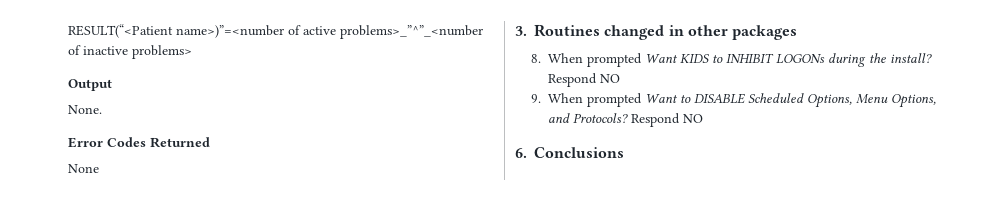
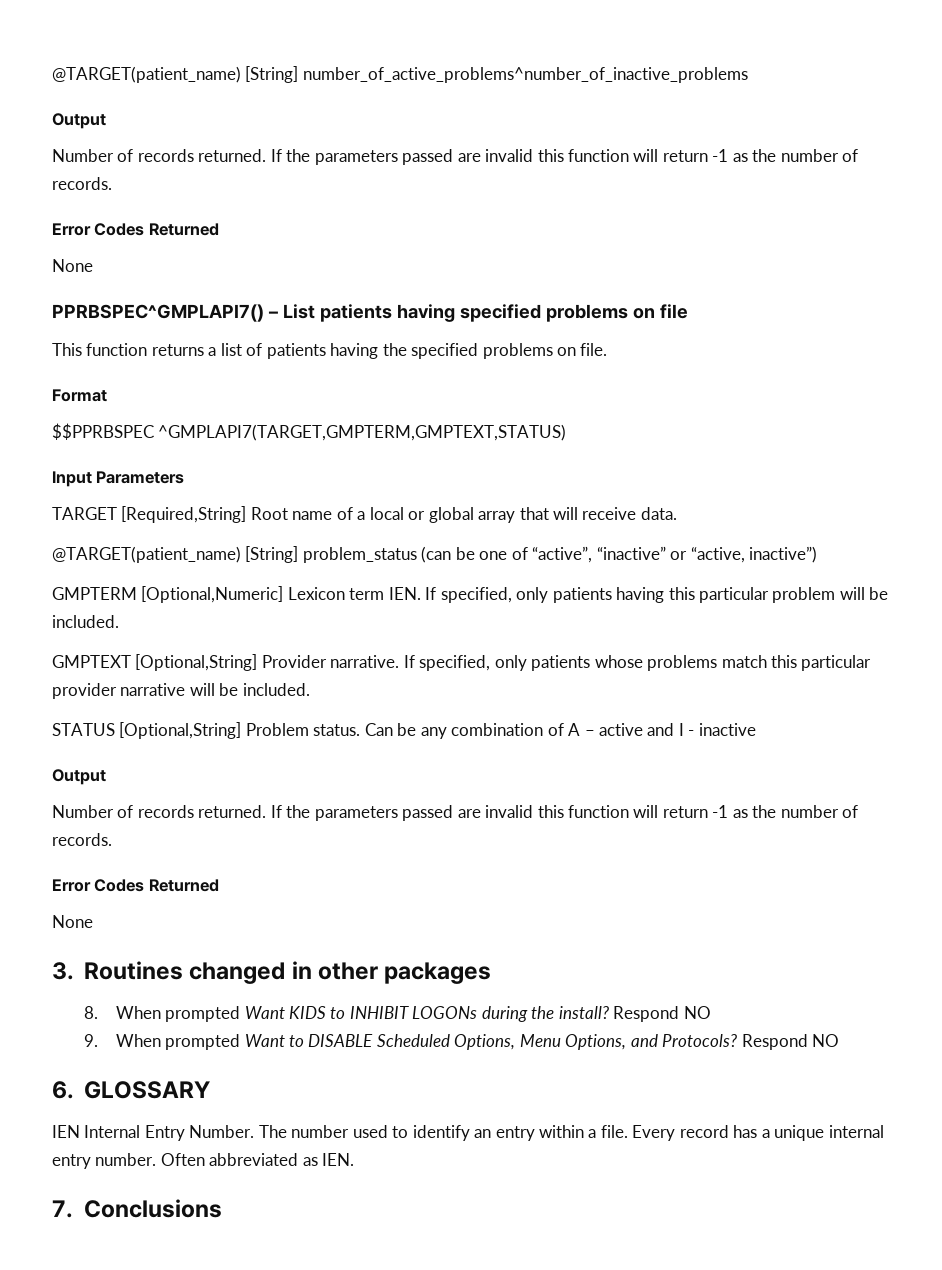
- RESULT(“<Patient name>)”=<number of active problems>_”^”_<number of inactive problems>
+ @TARGET(patient_name) [String] number_of_active_problems^number_of_inactive_problems
  Output
- None.
+ Number of records returned. If the parameters passed are invalid this function will return -1 as the number of records.
+ Error Codes Returned
+ None
+ PPRBSPEC^GMPLAPI7() – List patients having specified problems on file
+ This function returns a list of patients having the specified problems on file.
+ Format
+ $$PPRBSPEC ^GMPLAPI7(TARGET,GMPTERM,GMPTEXT,STATUS)
+ Input Parameters
+ TARGET [Required,String] Root name of a local or global array that will receive data.
+ @TARGET(patient_name) [String] problem_status (can be one of “active”, “inactive” or “active, inactive”)
+ GMPTERM [Optional,Numeric] Lexicon term IEN. If specified, only patients having this particular problem will be included.
+ GMPTEXT [Optional,String] Provider narrative. If specified, only patients whose problems match this particular provider narrative will be included.
+ STATUS [Optional,String] Problem status. Can be any combination of A – active and I - inactive
+ Output
+ Number of records returned. If the parameters passed are invalid this function will return -1 as the number of records.
- 6. Conclusions
+ 6. GLOSSARY
+ IEN Internal Entry Number. The number used to identify an entry within a file. Every record has a unique internal entry number. Often abbreviated as IEN.
+ 7. Conclusions

